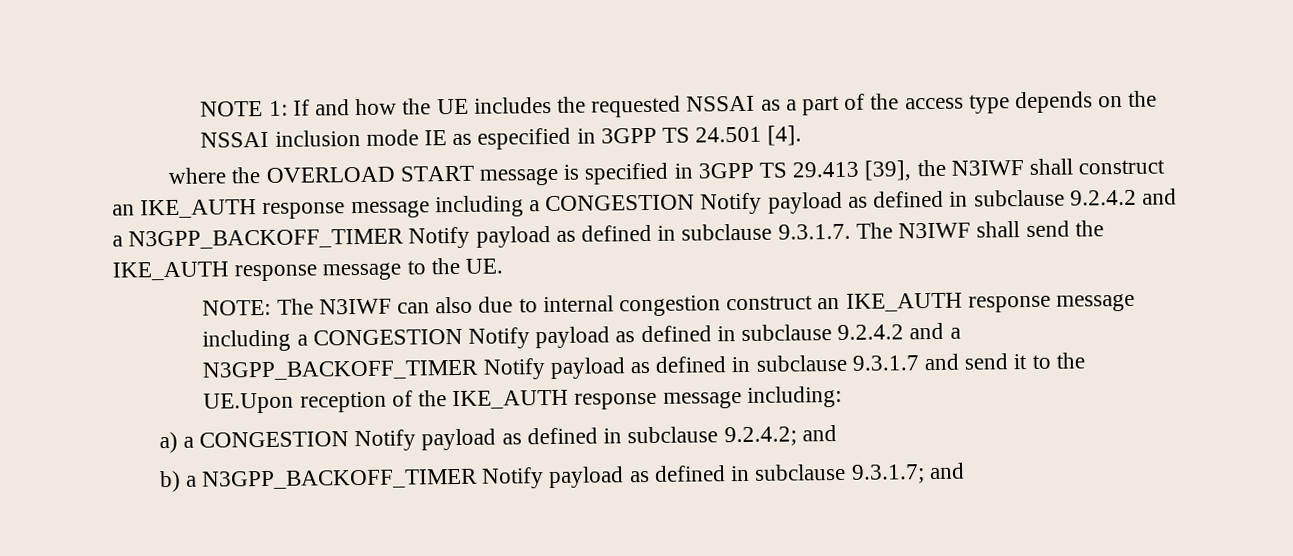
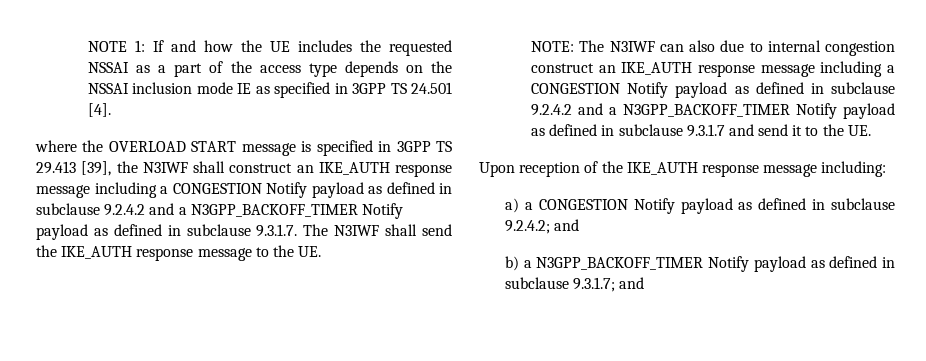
- NOTE 1: If and how the UE includes the requested NSSAI as a part of the access type depends on the NSSAI inclusion mode IE as especified in 3GPP TS 24.501 [4].
+ NOTE 1: If and how the UE includes the requested NSSAI as a part of the access type depends on the NSSAI inclusion mode IE as specified in 3GPP TS 24.501 [4].
- NOTE: The N3IWF can also due to internal congestion construct an IKE_AUTH response message including a CONGESTION Notify payload as defined in subclause 9.2.4.2 and a N3GPP_BACKOFF_TIMER Notify payload as defined in subclause 9.3.1.7 and send it to the UE.Upon reception of the IKE_AUTH response message including:
+ NOTE: The N3IWF can also due to internal congestion construct an IKE_AUTH response message including a CONGESTION Notify payload as defined in subclause 9.2.4.2 and a N3GPP_BACKOFF_TIMER Notify payload as defined in subclause 9.3.1.7 and send it to the UE.
+ Upon reception of the IKE_AUTH response message including:

